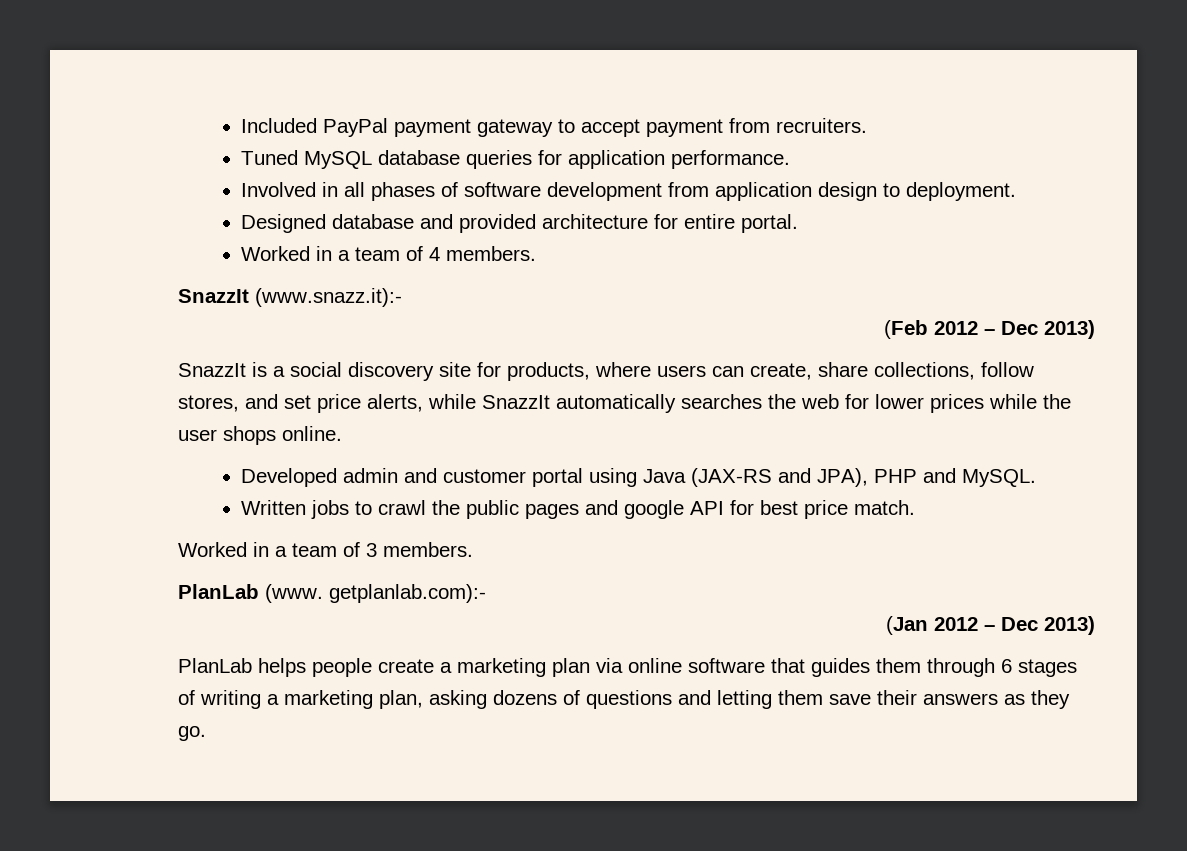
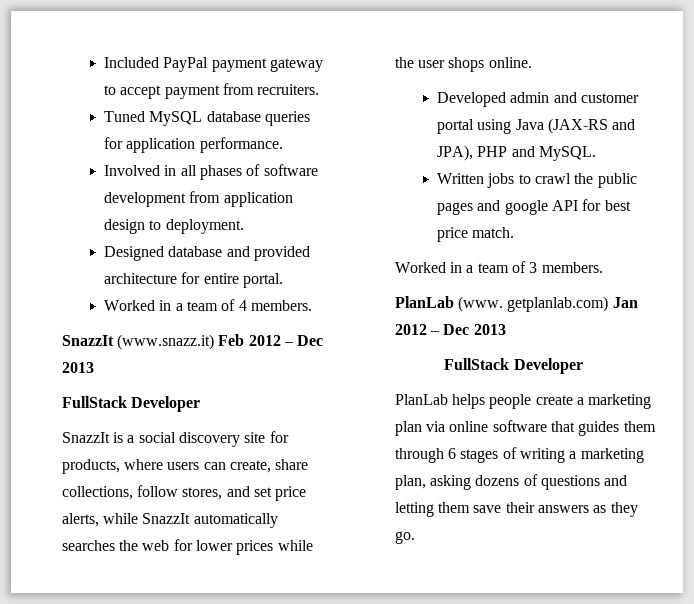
- SnazzIt (www.snazz.it):-
- (Feb 2012 – Dec 2013)
+ SnazzIt (www.snazz.it) Feb 2012 – Dec 2013
+ FullStack Developer
- PlanLab (www. getplanlab.com):-
- (Jan 2012 – Dec 2013)
+ PlanLab (www. getplanlab.com) Jan 2012 – Dec 2013
+ FullStack Developer

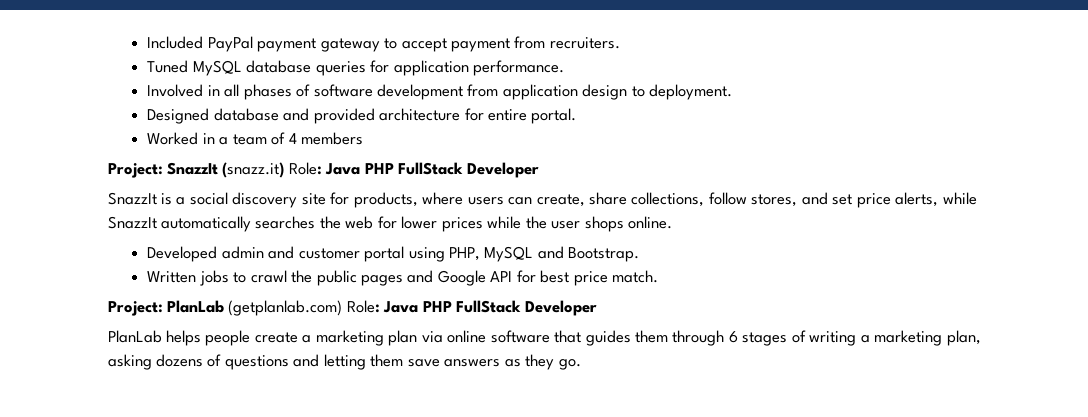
- Worked in a team of 4 members.
- SnazzIt (www.snazz.it) Feb 2012 – Dec 2013
- FullStack Developer
+ Worked in a team of 4 members
+ Project: SnazzIt (snazz.it) Role: Java PHP FullStack Developer
- Developed admin and customer portal using Java (JAX-RS and JPA), PHP and MySQL.
+ Developed admin and customer portal using PHP, MySQL and Bootstrap.
- Written jobs to crawl the public pages and google API for best price match.
+ Written jobs to crawl the public pages and Google API for best price match.
- Worked in a team of 3 members.
- PlanLab (www. getplanlab.com) Jan 2012 – Dec 2013
- FullStack Developer
+ Project: PlanLab (getplanlab.com) Role: Java PHP FullStack Developer
- PlanLab helps people create a marketing plan via online software that guides them through 6 stages of writing a marketing plan, asking dozens of questions and letting them save their answers as they go.
+ PlanLab helps people create a marketing plan via online software that guides them through 6 stages of writing a marketing plan, asking dozens of questions and letting them save answers as they go.

